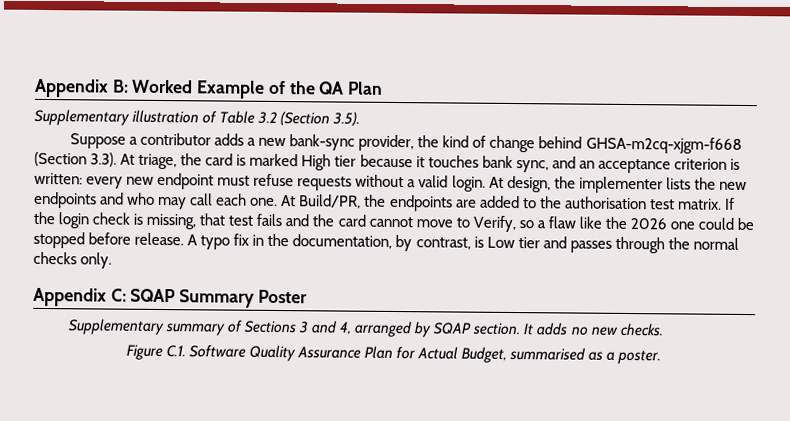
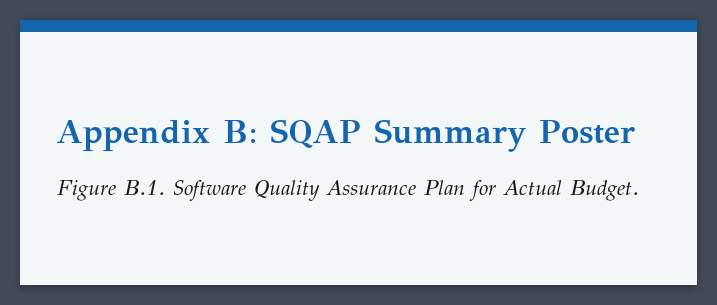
- Appendix B: Worked Example of the QA Plan
- Supplementary illustration of Table 3.2 (Section 3.5).
- Suppose a contributor adds a new bank-sync provider, the kind of change behind GHSA-m2cq-xjgm-f668 (Section 3.3). At triage, the card is marked High tier because it touches bank sync, and an acceptance criterion is written: every new endpoint must refuse requests without a valid login. At design, the implementer lists the new endpoints and who may call each one. At Build/PR, the endpoints are added to the authorisation test matrix. If the login check is missing, that test fails and the card cannot move to Verify, so a flaw like the 2026 one could be stopped before release. A typo fix in the documentation, by contrast, is Low tier and passes through the normal checks only.
- Appendix C: SQAP Summary Poster
- Supplementary summary of Sections 3 and 4, arranged by SQAP section. It adds no new checks.
+ Appendix B: SQAP Summary Poster
- Figure C.1. Software Quality Assurance Plan for Actual Budget, summarised as a poster.
+ Figure B.1. Software Quality Assurance Plan for Actual Budget.

